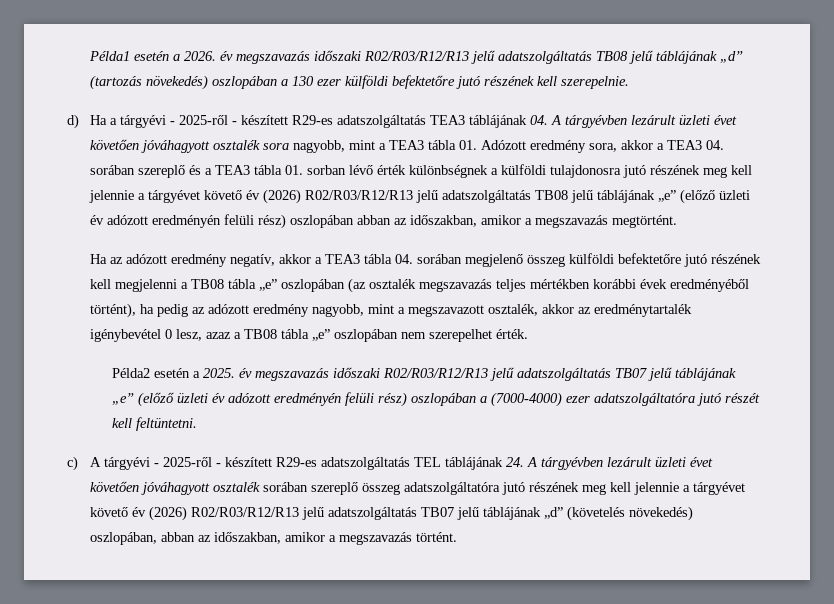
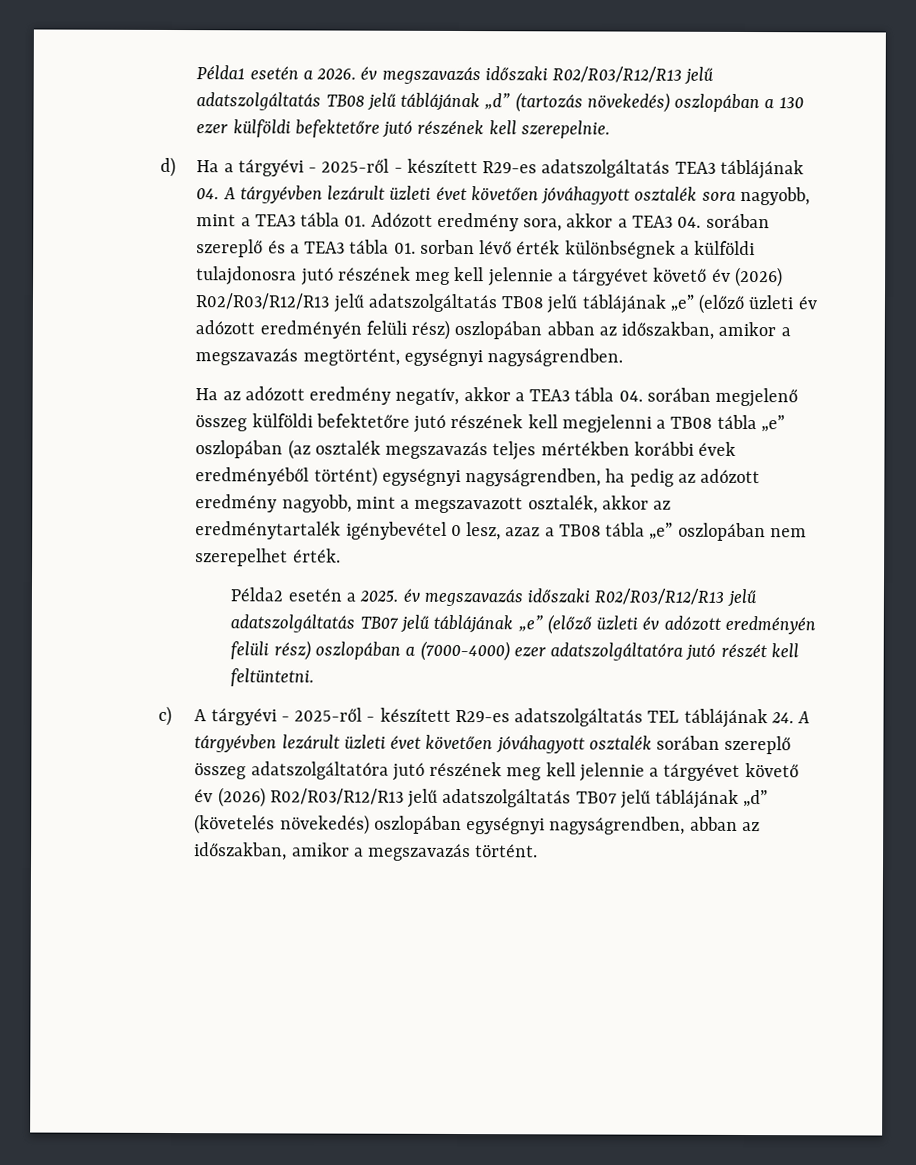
- d) Ha a tárgyévi - 2025-ről - készített R29-es adatszolgáltatás TEA3 táblájának 04. A tárgyévben lezárult üzleti évet követően jóváhagyott osztalék sora nagyobb, mint a TEA3 tábla 01. Adózott eredmény sora, akkor a TEA3 04. sorában szereplő és a TEA3 tábla 01. sorban lévő érték különbségnek a külföldi tulajdonosra jutó részének meg kell jelennie a tárgyévet követő év (2026) R02/R03/R12/R13 jelű adatszolgáltatás TB08 jelű táblájának „e” (előző üzleti év adózott eredményén felüli rész) oszlopában abban az időszakban, amikor a megszavazás megtörtént.
+ d) Ha a tárgyévi - 2025-ről - készített R29-es adatszolgáltatás TEA3 táblájának 04. A tárgyévben lezárult üzleti évet követően jóváhagyott osztalék sora nagyobb, mint a TEA3 tábla 01. Adózott eredmény sora, akkor a TEA3 04. sorában szereplő és a TEA3 tábla 01. sorban lévő érték különbségnek a külföldi tulajdonosra jutó részének meg kell jelennie a tárgyévet követő év (2026) R02/R03/R12/R13 jelű adatszolgáltatás TB08 jelű táblájának „e” (előző üzleti év adózott eredményén felüli rész) oszlopában abban az időszakban, amikor a megszavazás megtörtént, egységnyi nagyságrendben.
- Ha az adózott eredmény negatív, akkor a TEA3 tábla 04. sorában megjelenő összeg külföldi befektetőre jutó részének kell megjelenni a TB08 tábla „e” oszlopában (az osztalék megszavazás teljes mértékben korábbi évek eredményéből történt), ha pedig az adózott eredmény nagyobb, mint a megszavazott osztalék, akkor az eredménytartalék igénybevétel 0 lesz, azaz a TB08 tábla „e” oszlopában nem szerepelhet érték.
+ Ha az adózott eredmény negatív, akkor a TEA3 tábla 04. sorában megjelenő összeg külföldi befektetőre jutó részének kell megjelenni a TB08 tábla „e” oszlopában (az osztalék megszavazás teljes mértékben korábbi évek eredményéből történt) egységnyi nagyságrendben, ha pedig az adózott eredmény nagyobb, mint a megszavazott osztalék, akkor az eredménytartalék igénybevétel 0 lesz, azaz a TB08 tábla „e” oszlopában nem szerepelhet érték.
- c) A tárgyévi - 2025-ről - készített R29-es adatszolgáltatás TEL táblájának 24. A tárgyévben lezárult üzleti évet követően jóváhagyott osztalék sorában szereplő összeg adatszolgáltatóra jutó részének meg kell jelennie a tárgyévet követő év (2026) R02/R03/R12/R13 jelű adatszolgáltatás TB07 jelű táblájának „d” (követelés növekedés) oszlopában, abban az időszakban, amikor a megszavazás történt.
+ c) A tárgyévi - 2025-ről - készített R29-es adatszolgáltatás TEL táblájának 24. A tárgyévben lezárult üzleti évet követően jóváhagyott osztalék sorában szereplő összeg adatszolgáltatóra jutó részének meg kell jelennie a tárgyévet követő év (2026) R02/R03/R12/R13 jelű adatszolgáltatás TB07 jelű táblájának „d” (követelés növekedés) oszlopában egységnyi nagyságrendben, abban az időszakban, amikor a megszavazás történt.

